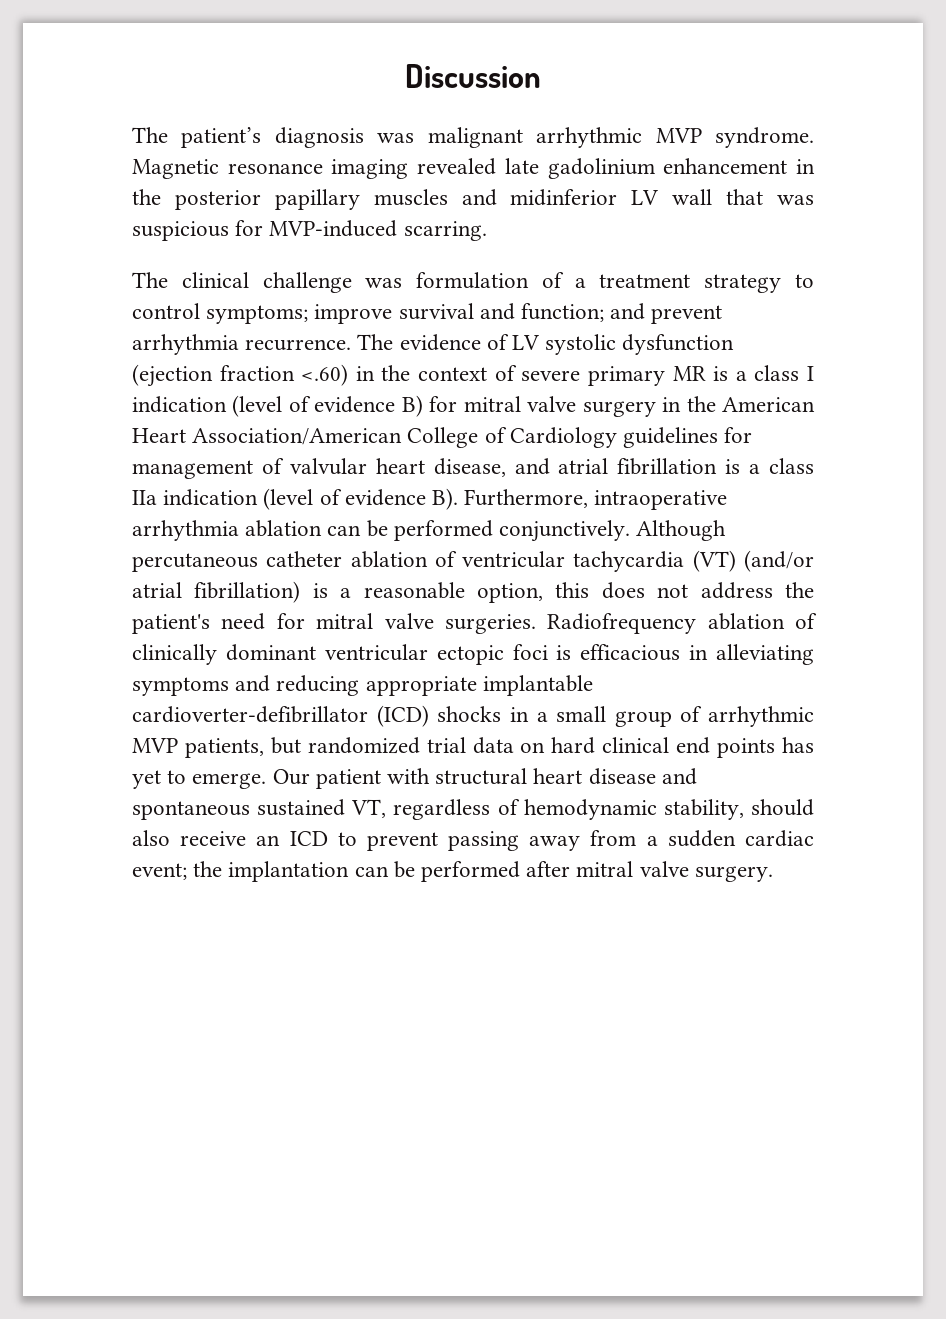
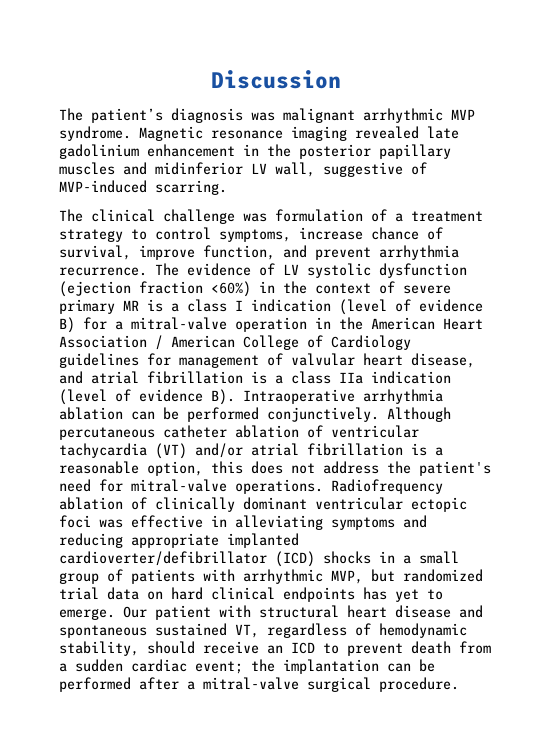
- Magnetic resonance imaging revealed late gadolinium enhancement in the posterior papillary muscles and midinferior LV wall that was suspicious for MVP-induced scarring.
+ Magnetic resonance imaging revealed late gadolinium enhancement in the posterior papillary muscles and midinferior LV wall, suggestive of MVP-induced scarring.
- The clinical challenge was formulation of a treatment strategy to control symptoms; improve survival and function; and prevent arrhythmia recurrence.
+ The clinical challenge was formulation of a treatment strategy to control symptoms, increase chance of survival, improve function, and prevent arrhythmia recurrence.
- The evidence of LV systolic dysfunction (ejection fraction <.60) in the context of severe primary MR is a class I indication (level of evidence B) for mitral valve surgery in the American Heart Association/American College of Cardiology guidelines for management of valvular heart disease, and atrial fibrillation is a class IIa indication (level of evidence B). Furthermore, intraoperative arrhythmia ablation can be performed conjunctively.
+ The evidence of LV systolic dysfunction (ejection fraction <60%) in the context of severe primary MR is a class I indication (level of evidence B) for a mitral-valve operation in the American Heart Association / American College of Cardiology guidelines for management of valvular heart disease, and atrial fibrillation is a class IIa indication (level of evidence B). Intraoperative arrhythmia ablation can be performed conjunctively.
- Although percutaneous catheter ablation of ventricular tachycardia (VT) (and/or atrial fibrillation) is a reasonable option, this does not address the patient's need for mitral valve surgeries.
+ Although percutaneous catheter ablation of ventricular tachycardia (VT) and/or atrial fibrillation is a reasonable option, this does not address the patient's need for mitral-valve operations.
- Radiofrequency ablation of clinically dominant ventricular ectopic foci is efficacious in alleviating symptoms and reducing appropriate implantable cardioverter-defibrillator (ICD) shocks in a small group of arrhythmic MVP patients, but randomized trial data on hard clinical end points has yet to emerge.
+ Radiofrequency ablation of clinically dominant ventricular ectopic foci was effective in alleviating symptoms and reducing appropriate implanted cardioverter/defibrillator (ICD) shocks in a small group of patients with arrhythmic MVP, but randomized trial data on hard clinical endpoints has yet to emerge.
- Our patient with structural heart disease and spontaneous sustained VT, regardless of hemodynamic stability, should also receive an ICD to prevent passing away from a sudden cardiac event; the implantation can be performed after mitral valve surgery.
+ Our patient with structural heart disease and spontaneous sustained VT, regardless of hemodynamic stability, should receive an ICD to prevent death from a sudden cardiac event; the implantation can be performed after a mitral-valve surgical procedure.

